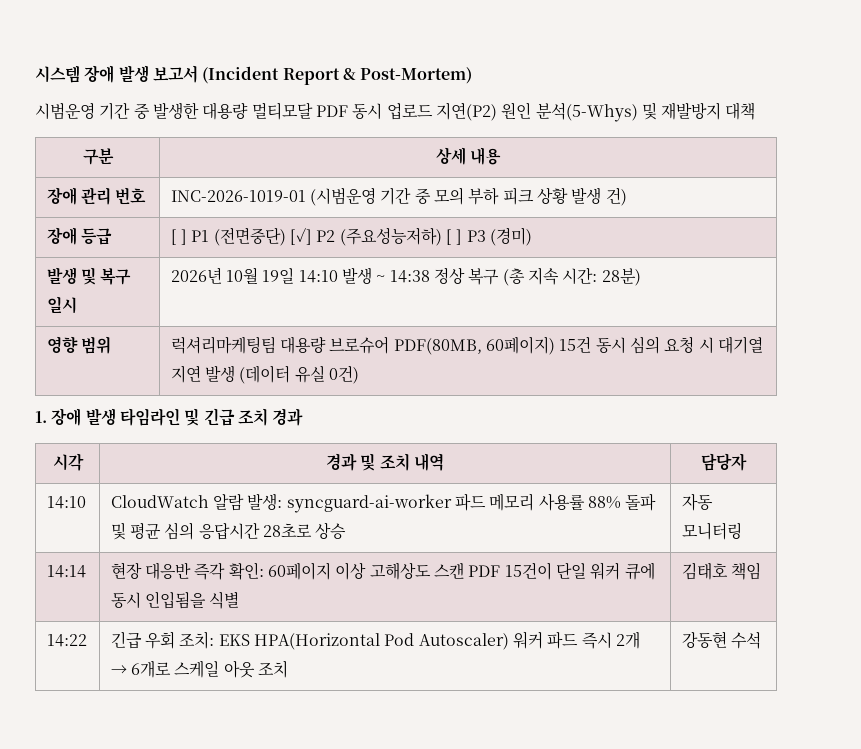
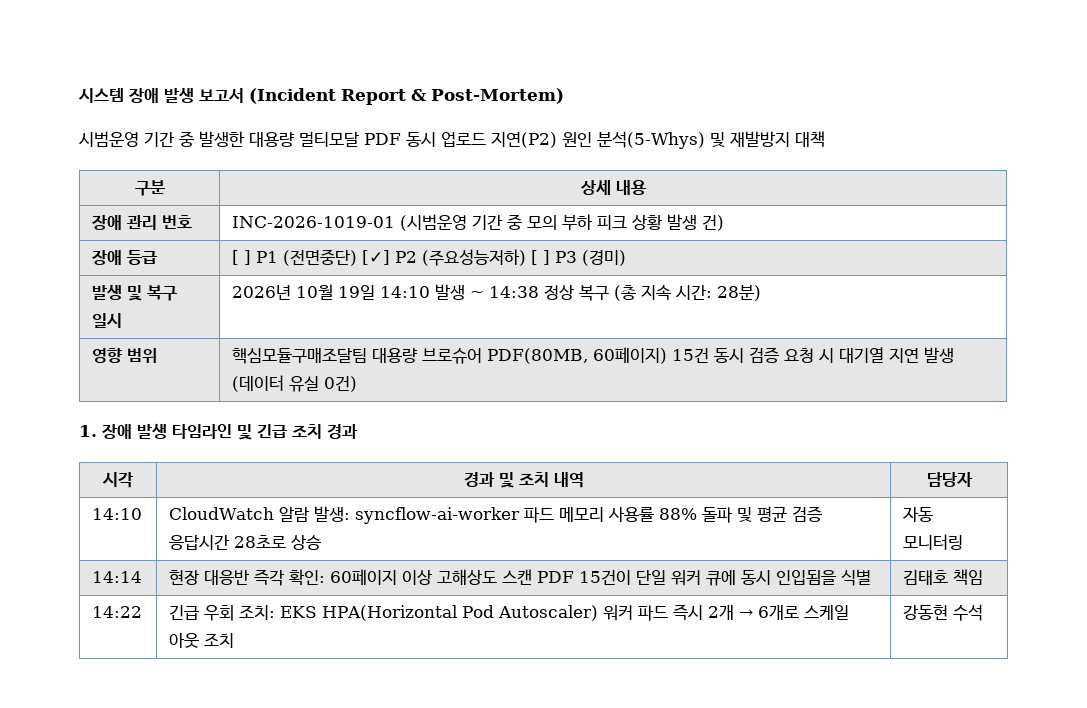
- 영향 범위 | 럭셔리마케팅팀 대용량 브로슈어 PDF(80MB, 60페이지) 15건 동시 심의 요청 시 대기열 지연 발생 (데이터 유실 0건)
+ 영향 범위 | 핵심모듈구매조달팀 대용량 브로슈어 PDF(80MB, 60페이지) 15건 동시 검증 요청 시 대기열 지연 발생 (데이터 유실 0건)
- 14:10 | CloudWatch 알람 발생: syncguard-ai-worker 파드 메모리 사용률 88% 돌파 및 평균 심의 응답시간 28초로 상승 | 자동 모니터링
+ 14:10 | CloudWatch 알람 발생: syncflow-ai-worker 파드 메모리 사용률 88% 돌파 및 평균 검증 응답시간 28초로 상승 | 자동 모니터링

